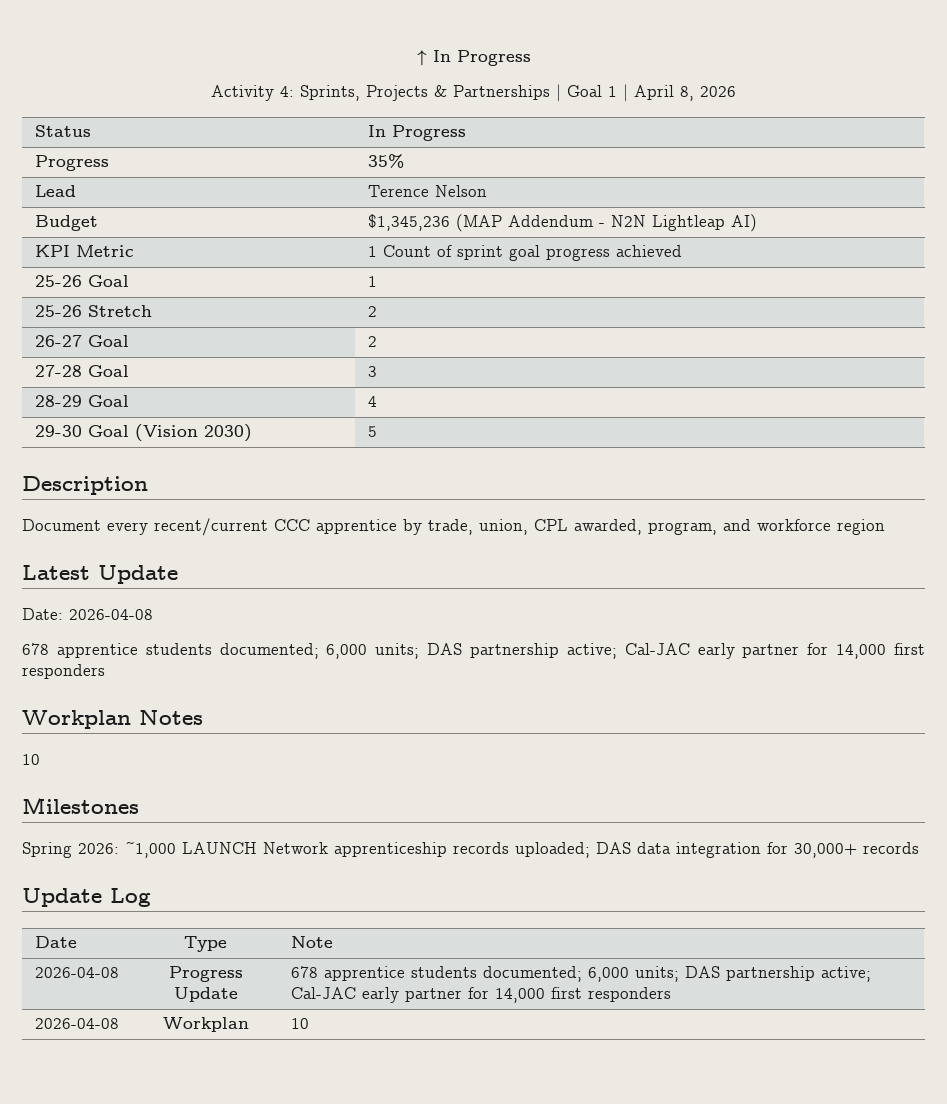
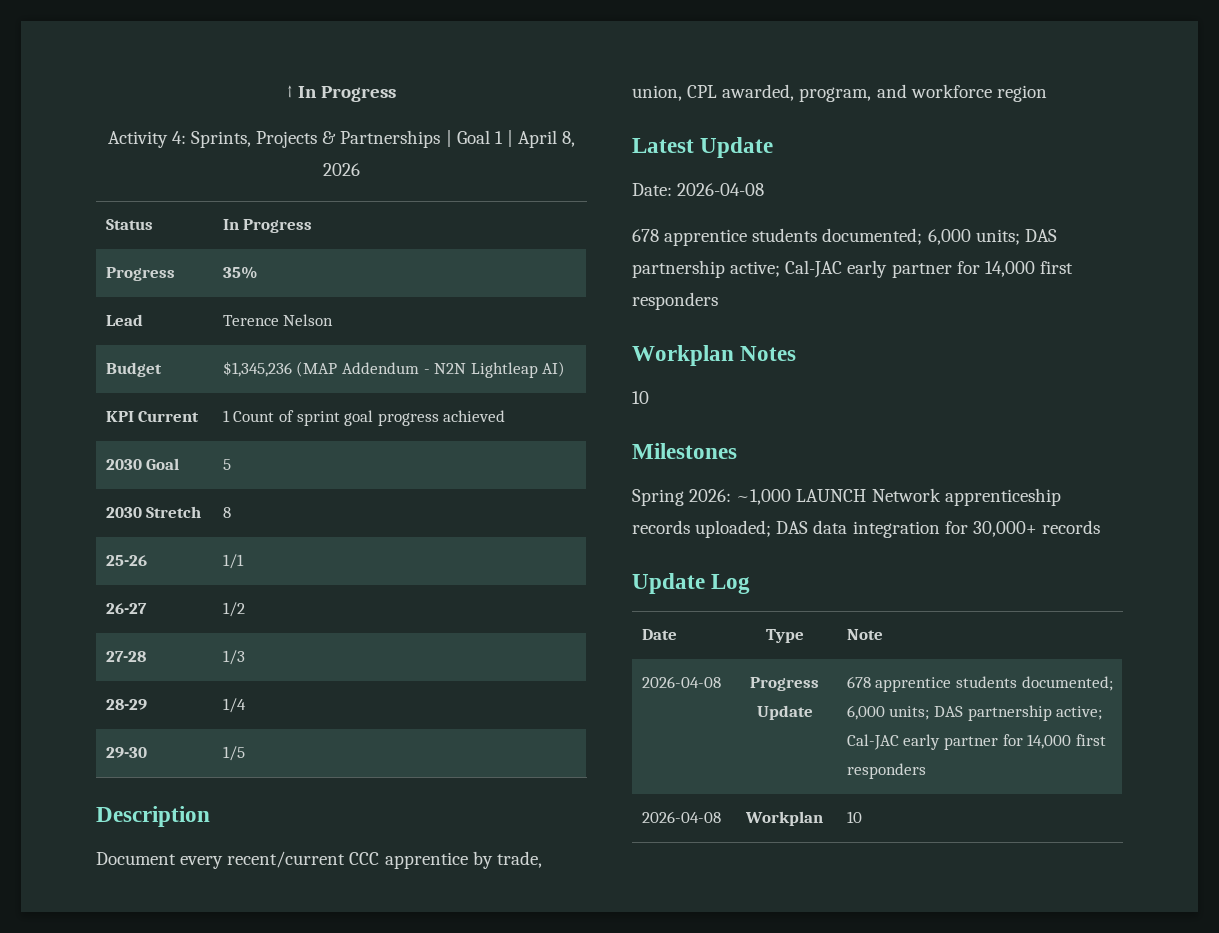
- KPI Metric | 1 Count of sprint goal progress achieved
+ KPI Current | 1 Count of sprint goal progress achieved
- 25-26 Goal | 1
- 25-26 Stretch | 2
+ 2030 Goal | 5
+ 2030 Stretch | 8
+ 25-26 | 1/1
- 26-27 Goal | 2
+ 26-27 | 1/2
- 27-28 Goal | 3
+ 27-28 | 1/3
- 28-29 Goal | 4
+ 28-29 | 1/4
- 29-30 Goal (Vision 2030) | 5
+ 29-30 | 1/5

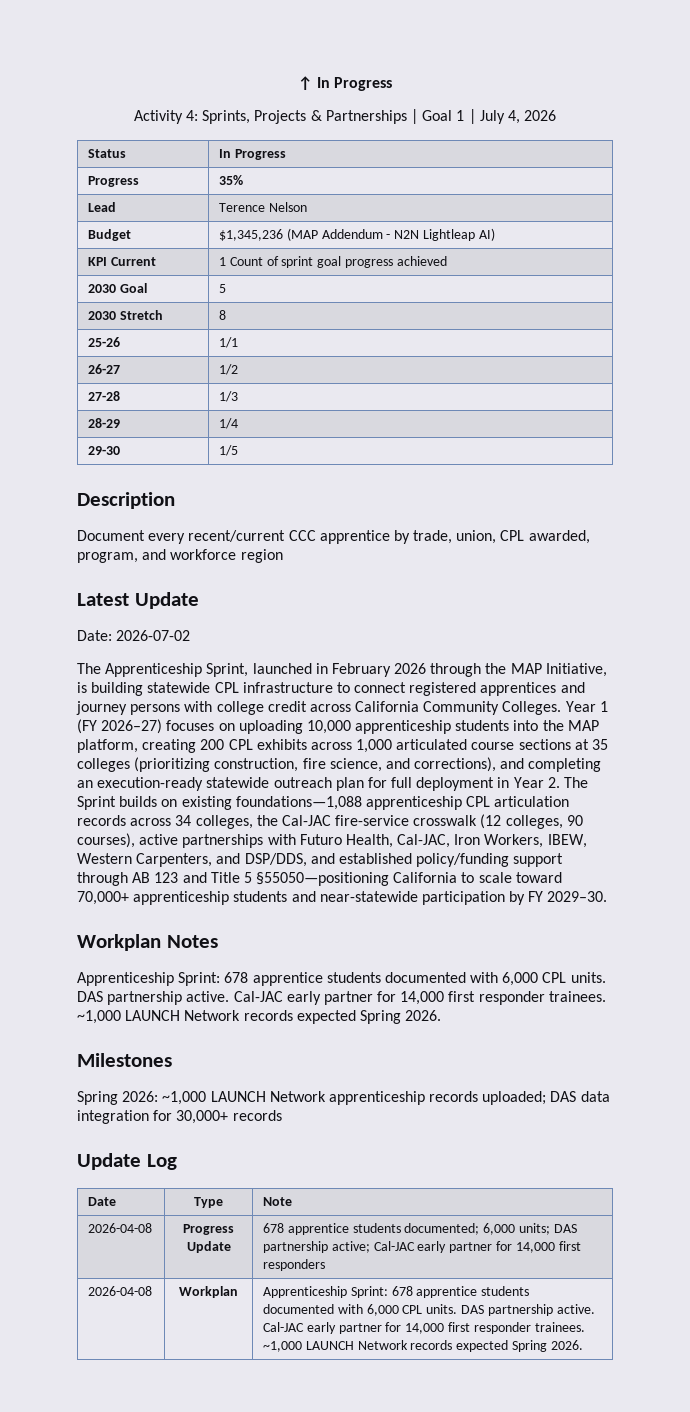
- Activity 4: Sprints, Projects & Partnerships | Goal 1 | April 8, 2026
+ Activity 4: Sprints, Projects & Partnerships | Goal 1 | July 4, 2026
- Date: 2026-04-08
- 678 apprentice students documented; 6,000 units; DAS partnership active; Cal-JAC early partner for 14,000 first responders
+ Date: 2026-07-02
+ The Apprenticeship Sprint, launched in February 2026 through the MAP Initiative, is building statewide CPL infrastructure to connect registered apprentices and journey persons with college credit across California Community Colleges. Year 1 (FY 2026–27) focuses on uploading 10,000 apprenticeship students into the MAP platform, creating 200 CPL exhibits across 1,000 articulated course sections at 35 colleges (prioritizing construction, fire science, and corrections), and completing an execution-ready statewide outreach plan for full deployment in Year 2. The Sprint builds on existing foundations—1,088 apprenticeship CPL articulation records across 34 colleges, the Cal-JAC fire-service crosswalk (12 colleges, 90 courses), active partnerships with Futuro Health, Cal-JAC, Iron Workers, IBEW, Western Carpenters, and DSP/DDS, and established policy/funding support through AB 123 and Title 5 §55050—positioning California to scale toward 70,000+ apprenticeship students and near-statewide participation by FY 2029–30.
  Workplan Notes
- 10
+ Apprenticeship Sprint: 678 apprentice students documented with 6,000 CPL units. DAS partnership active. Cal-JAC early partner for 14,000 first responder trainees. ~1,000 LAUNCH Network records expected Spring 2026.
- 2026-04-08 | Workplan | 10
+ 2026-04-08 | Workplan | Apprenticeship Sprint: 678 apprentice students documented with 6,000 CPL units. DAS partnership active. Cal-JAC early partner for 14,000 first responder trainees. ~1,000 LAUNCH Network records expected Spring 2026.

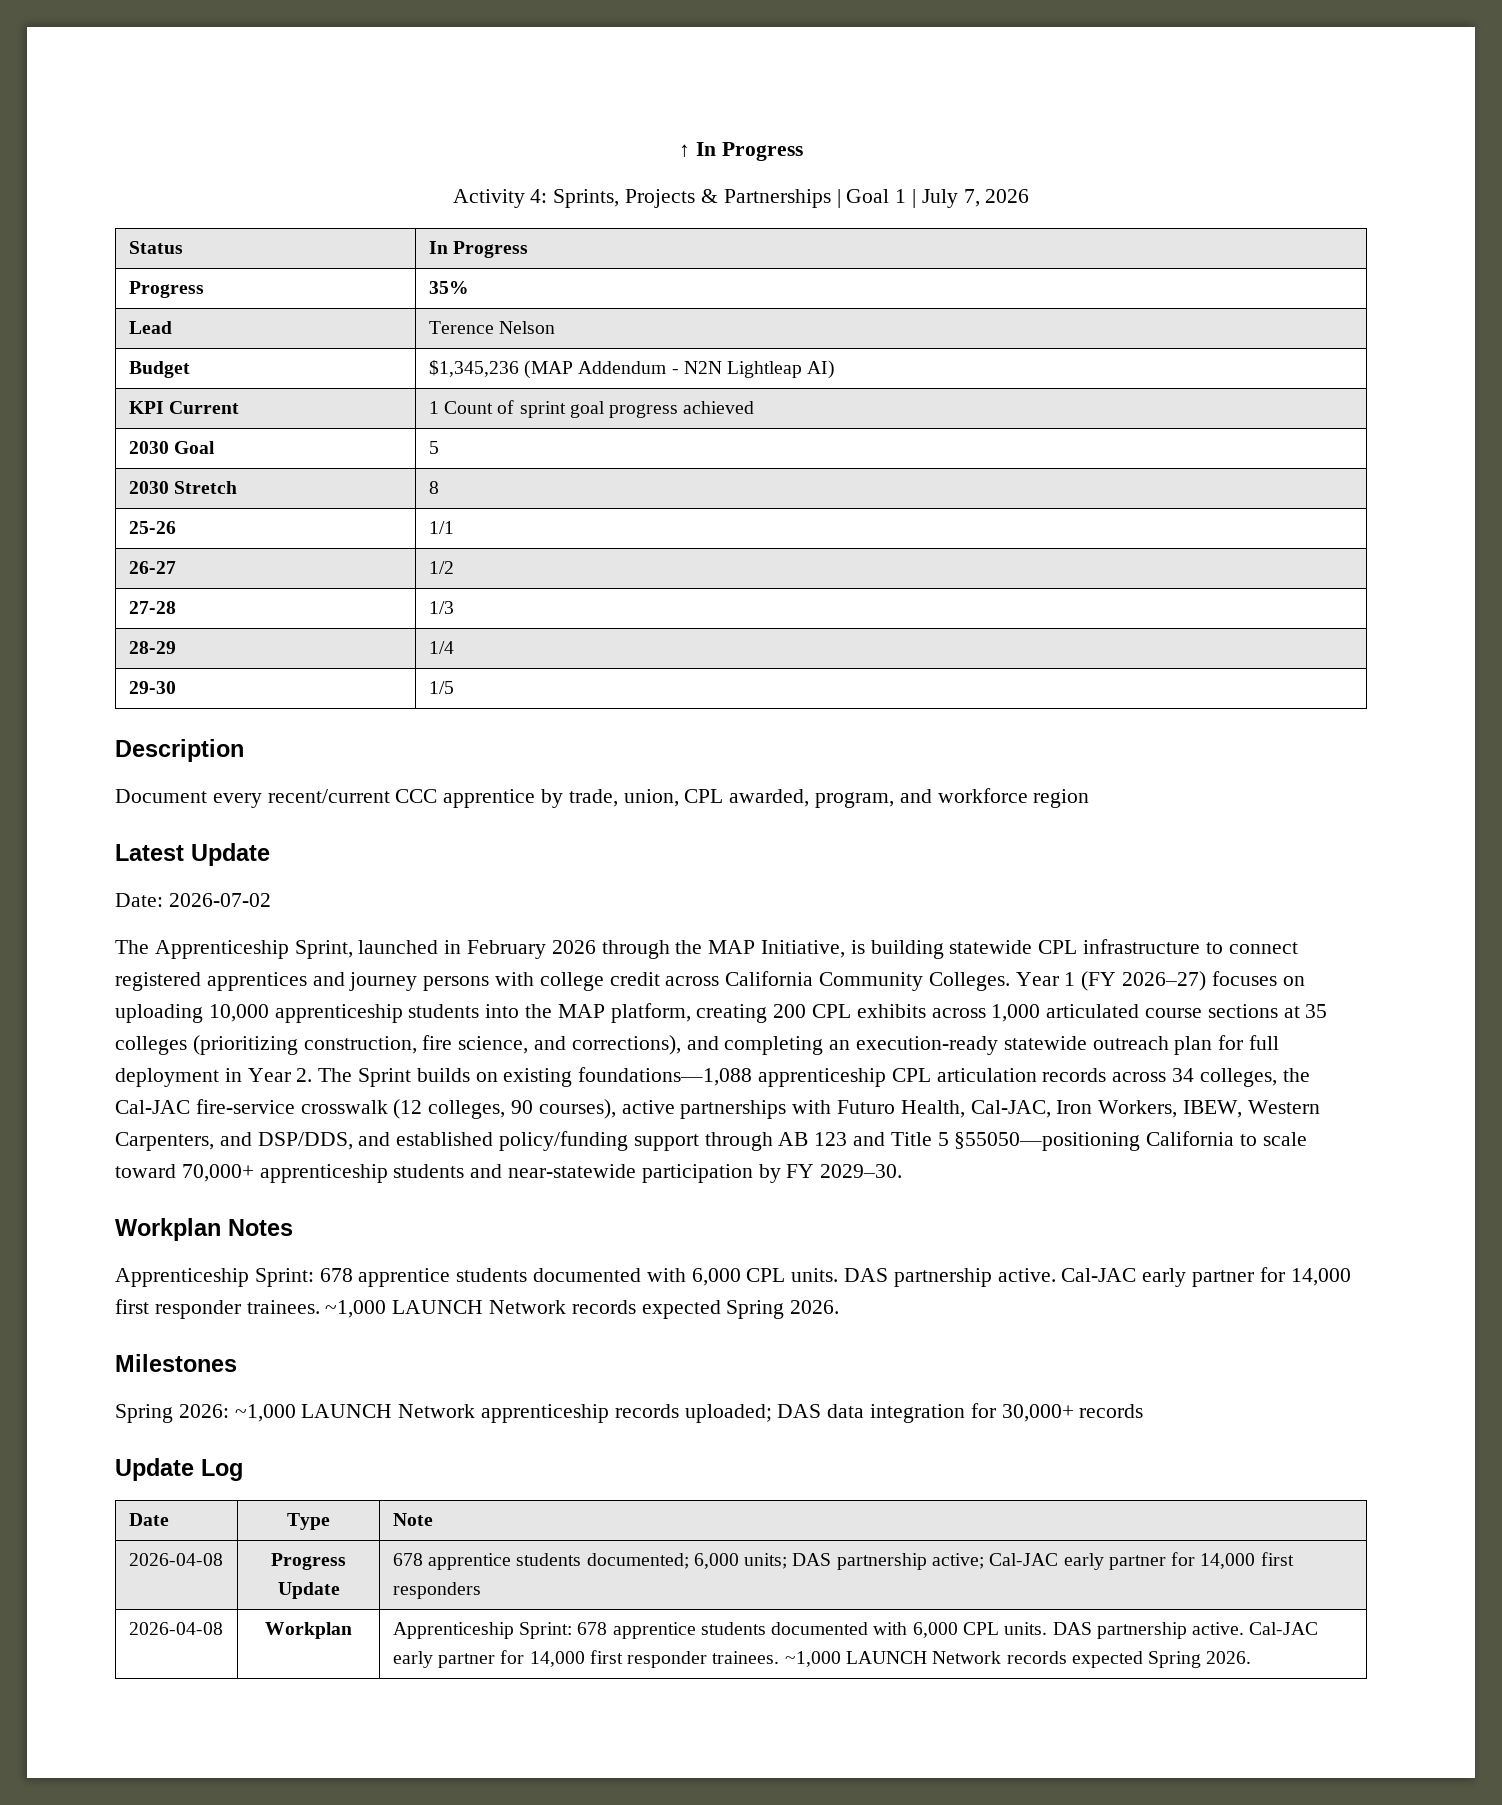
- Activity 4: Sprints, Projects & Partnerships | Goal 1 | July 4, 2026
+ Activity 4: Sprints, Projects & Partnerships | Goal 1 | July 7, 2026

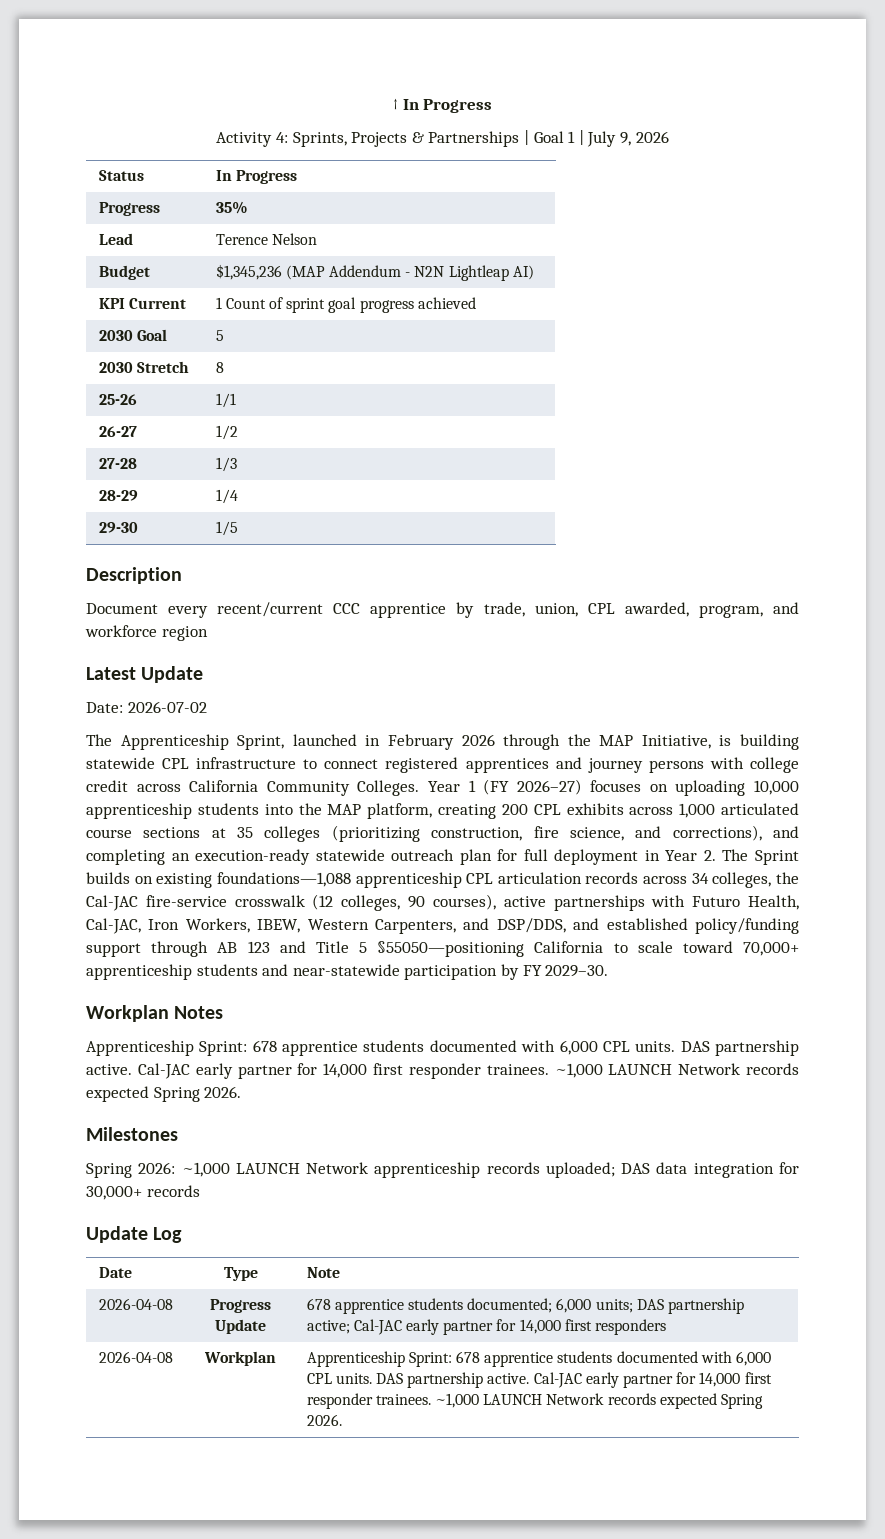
- Activity 4: Sprints, Projects & Partnerships | Goal 1 | July 7, 2026
+ Activity 4: Sprints, Projects & Partnerships | Goal 1 | July 9, 2026

